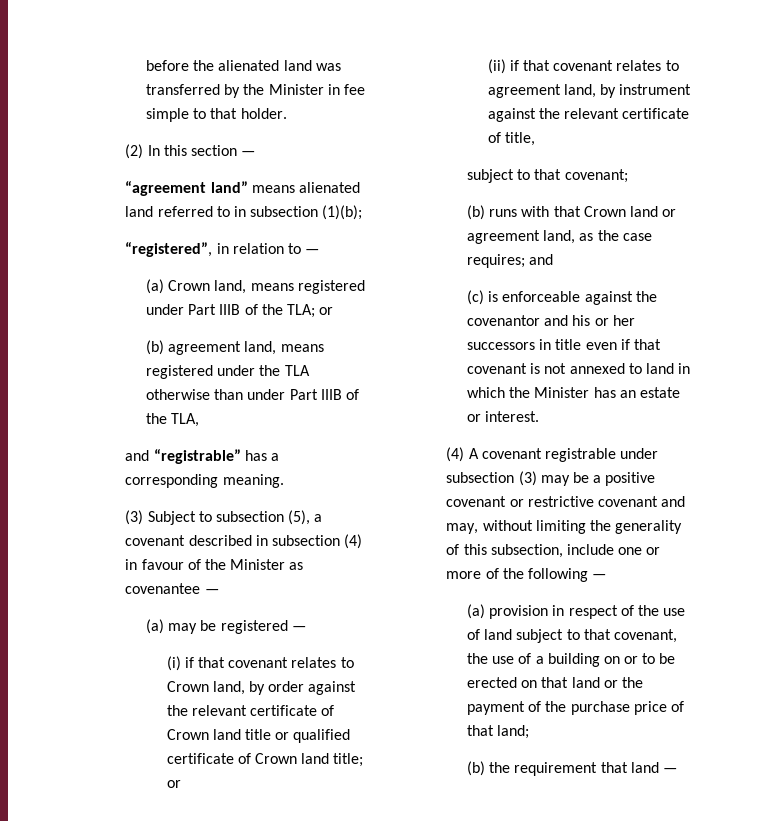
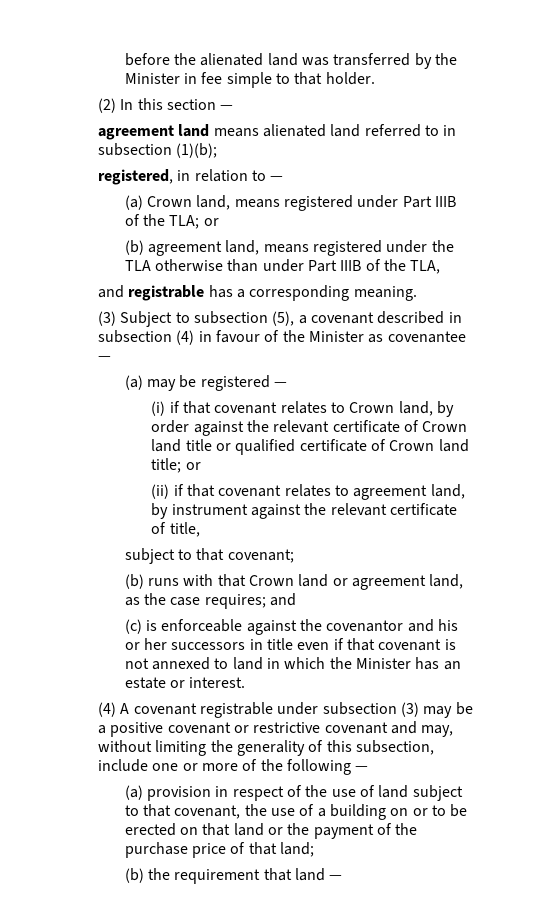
- “agreement land” means alienated land referred to in subsection (1)(b);
+ agreement land means alienated land referred to in subsection (1)(b);
- “registered”, in relation to —
+ registered, in relation to —
- and “registrable” has a corresponding meaning.
+ and registrable has a corresponding meaning.

